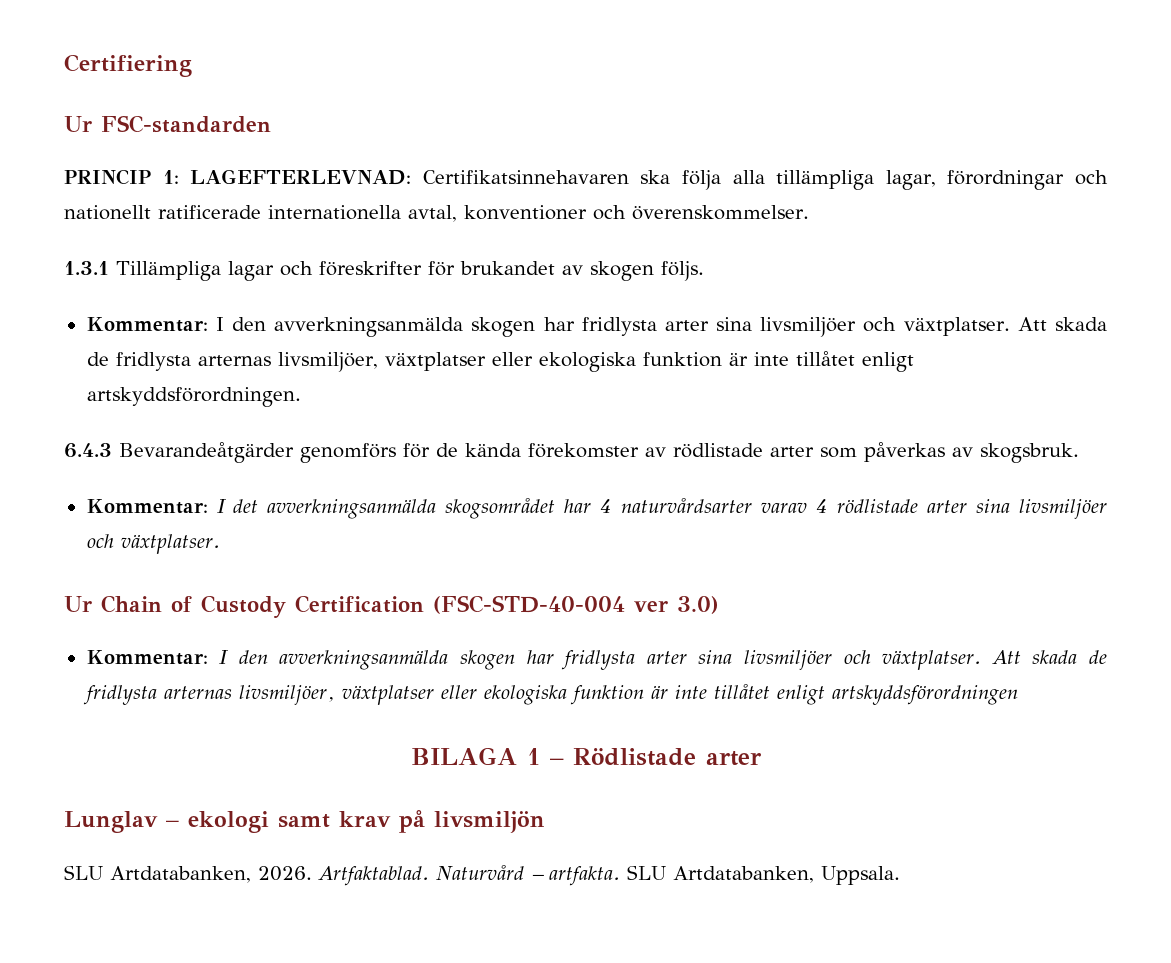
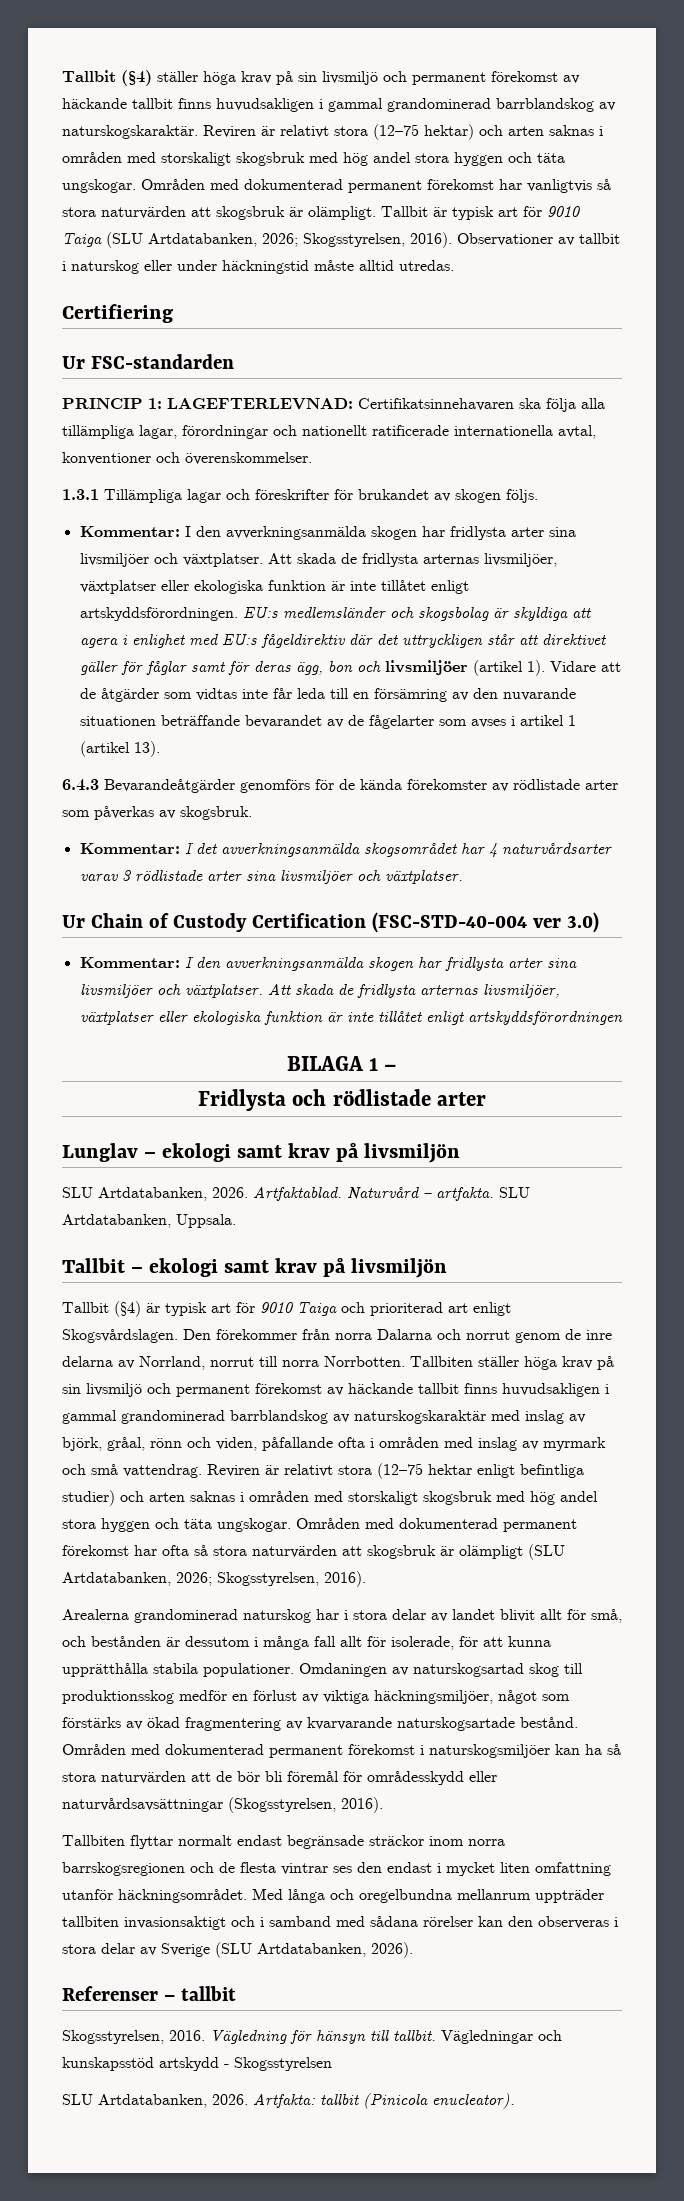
+ Tallbit (§4) ställer höga krav på sin livsmiljö och permanent förekomst av häckande tallbit finns huvudsakligen i gammal grandominerad barrblandskog av naturskogskaraktär. Reviren är relativt stora (12–75 hektar) och arten saknas i områden med storskaligt skogsbruk med hög andel stora hyggen och täta ungskogar. Områden med dokumenterad permanent förekomst har vanligtvis så stora naturvärden att skogsbruk är olämpligt. Tallbit är typisk art för 9010 Taiga (SLU Artdatabanken, 2026; Skogsstyrelsen, 2016). Observationer av tallbit i naturskog eller under häckningstid måste alltid utredas.
+ EU:s medlemsländer och skogsbolag är skyldiga att agera i enlighet med EU:s fågeldirektiv där det uttryckligen står att direktivet gäller för fåglar samt för deras ägg, bon och livsmiljöer (artikel 1). Vidare att de åtgärder som vidtas inte får leda till en försämring av den nuvarande situationen beträffande bevarandet av de fågelarter som avses i artikel 1 (artikel 13).
- Kommentar: I det avverkningsanmälda skogsområdet har 4 naturvårdsarter varav 4 rödlistade arter sina livsmiljöer och växtplatser.
+ Kommentar: I det avverkningsanmälda skogsområdet har 4 naturvårdsarter varav 3 rödlistade arter sina livsmiljöer och växtplatser.
- BILAGA 1 – Rödlistade arter
+ BILAGA 1 –
+ Fridlysta och rödlistade arter
+ Tallbit – ekologi samt krav på livsmiljön
+ Tallbit (§4) är typisk art för 9010 Taiga och prioriterad art enligt Skogsvårdslagen. Den förekommer från norra Dalarna och norrut genom de inre delarna av Norrland, norrut till norra Norrbotten. Tallbiten ställer höga krav på sin livsmiljö och permanent förekomst av häckande tallbit finns huvudsakligen i gammal grandominerad barrblandskog av naturskogskaraktär med inslag av björk, gråal, rönn och viden, påfallande ofta i områden med inslag av myrmark och små vattendrag. Reviren är relativt stora (12–75 hektar enligt befintliga studier) och arten saknas i områden med storskaligt skogsbruk med hög andel stora hyggen och täta ungskogar. Områden med dokumenterad permanent förekomst har ofta så stora naturvärden att skogsbruk är olämpligt (SLU Artdatabanken, 2026; Skogsstyrelsen, 2016).
+ Arealerna grandominerad naturskog har i stora delar av landet blivit allt för små, och bestånden är dessutom i många fall allt för isolerade, för att kunna upprätthålla stabila populationer. Omdaningen av naturskogsartad skog till produktionsskog medför en förlust av viktiga häckningsmiljöer, något som förstärks av ökad fragmentering av kvarvarande naturskogsartade bestånd. Områden med dokumenterad permanent förekomst i naturskogsmiljöer kan ha så stora naturvärden att de bör bli föremål för områdesskydd eller naturvårdsavsättningar (Skogsstyrelsen, 2016).
+ Tallbiten flyttar normalt endast begränsade sträckor inom norra barrskogsregionen och de flesta vintrar ses den endast i mycket liten omfattning utanför häckningsområdet. Med långa och oregelbundna mellanrum uppträder tallbiten invasionsaktigt och i samband med sådana rörelser kan den observeras i stora delar av Sverige (SLU Artdatabanken, 2026).
+ Referenser – tallbit
+ Skogsstyrelsen, 2016. Vägledning för hänsyn till tallbit. Vägledningar och kunskapsstöd artskydd - Skogsstyrelsen
+ SLU Artdatabanken, 2026. Artfakta: tallbit (Pinicola enucleator).

